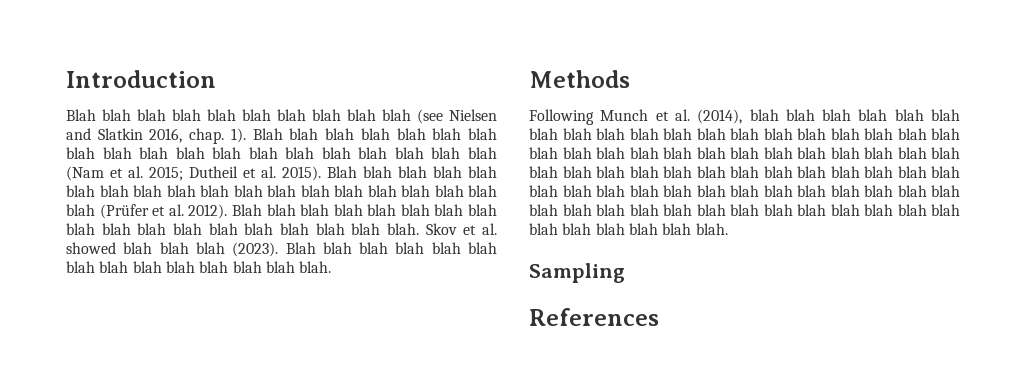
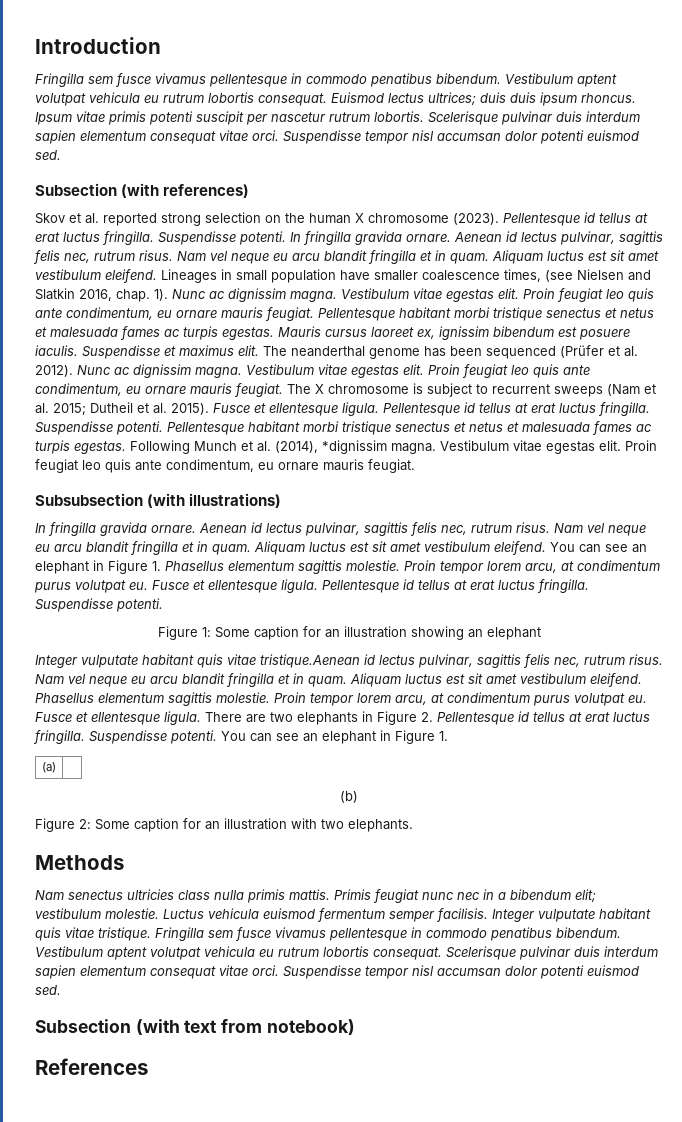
- Blah blah blah blah blah blah blah blah blah blah (see Nielsen and Slatkin 2016, chap.
+ Fringilla sem fusce vivamus pellentesque in commodo penatibus bibendum. Vestibulum aptent volutpat vehicula eu rutrum lobortis consequat. Euismod lectus ultrices; duis duis ipsum rhoncus. Ipsum vitae primis potenti suscipit per nascetur rutrum lobortis. Scelerisque pulvinar duis interdum sapien elementum consequat vitae orci. Suspendisse tempor nisl accumsan dolor potenti euismod sed.
+ Subsection (with references)
+ Skov et al. reported strong selection on the human X chromosome (2023). Pellentesque id tellus at erat luctus fringilla. Suspendisse potenti. In fringilla gravida ornare. Aenean id lectus pulvinar, sagittis felis nec, rutrum risus. Nam vel neque eu arcu blandit fringilla et in quam. Aliquam luctus est sit amet vestibulum eleifend. Lineages in small population have smaller coalescence times, (see Nielsen and Slatkin 2016, chap.
- Blah blah blah blah blah blah blah blah blah blah blah blah blah blah blah blah blah blah blah (Nam et al. 2015; Dutheil et al. 2015).
+ Nunc ac dignissim magna. Vestibulum vitae egestas elit. Proin feugiat leo quis ante condimentum, eu ornare mauris feugiat. Pellentesque habitant morbi tristique senectus et netus et malesuada fames ac turpis egestas. Mauris cursus laoreet ex, ignissim bibendum est posuere iaculis. Suspendisse et maximus elit. The neanderthal genome has been sequenced (Prüfer et al. 2012). Nunc ac dignissim magna. Vestibulum vitae egestas elit. Proin feugiat leo quis ante condimentum, eu ornare mauris feugiat. The X chromosome is subject to recurrent sweeps (Nam et al. 2015; Dutheil et al. 2015).
- Blah blah blah blah blah blah blah blah blah blah blah blah blah blah blah blah blah blah blah (Prüfer et al. 2012). Blah blah blah blah blah blah blah blah blah blah blah blah blah blah blah blah blah blah. Skov et al. showed blah blah blah (2023). Blah blah blah blah blah blah blah blah blah blah blah blah blah blah.
+ Fusce et ellentesque ligula. Pellentesque id tellus at erat luctus fringilla. Suspendisse potenti. Pellentesque habitant morbi tristique senectus et netus et malesuada fames ac turpis egestas. Following Munch et al. (2014), *dignissim magna. Vestibulum vitae egestas elit. Proin feugiat leo quis ante condimentum, eu ornare mauris feugiat.
+ Subsubsection (with illustrations)
+ In fringilla gravida ornare. Aenean id lectus pulvinar, sagittis felis nec, rutrum risus. Nam vel neque eu arcu blandit fringilla et in quam. Aliquam luctus est sit amet vestibulum eleifend. You can see an elephant in Figure 1. Phasellus elementum sagittis molestie. Proin tempor lorem arcu, at condimentum purus volutpat eu. Fusce et ellentesque ligula. Pellentesque id tellus at erat luctus fringilla. Suspendisse potenti.
+ Figure 1: Some caption for an illustration showing an elephant
+ Integer vulputate habitant quis vitae tristique.Aenean id lectus pulvinar, sagittis felis nec, rutrum risus. Nam vel neque eu arcu blandit fringilla et in quam. Aliquam luctus est sit amet vestibulum eleifend. Phasellus elementum sagittis molestie. Proin tempor lorem arcu, at condimentum purus volutpat eu. Fusce et ellentesque ligula. There are two elephants in Figure 2. Pellentesque id tellus at erat luctus fringilla. Suspendisse potenti. You can see an elephant in Figure 1.
+ (a) |
+ (b)
+ Figure 2: Some caption for an illustration with two elephants.
  Methods
- Following Munch et al. (2014), blah blah blah blah blah blah blah blah blah blah blah blah blah blah blah blah blah blah blah blah blah blah blah blah blah blah blah blah blah blah blah blah blah blah blah blah blah blah blah blah blah blah blah blah blah blah blah blah blah blah blah blah blah blah blah blah blah blah blah blah blah blah blah blah blah blah blah blah blah blah blah blah blah blah blah blah blah.
- Sampling
+ Nam senectus ultricies class nulla primis mattis. Primis feugiat nunc nec in a bibendum elit; vestibulum molestie. Luctus vehicula euismod fermentum semper facilisis. Integer vulputate habitant quis vitae tristique. Fringilla sem fusce vivamus pellentesque in commodo penatibus bibendum. Vestibulum aptent volutpat vehicula eu rutrum lobortis consequat. Scelerisque pulvinar duis interdum sapien elementum consequat vitae orci. Suspendisse tempor nisl accumsan dolor potenti euismod sed.
+ Subsection (with text from notebook)

